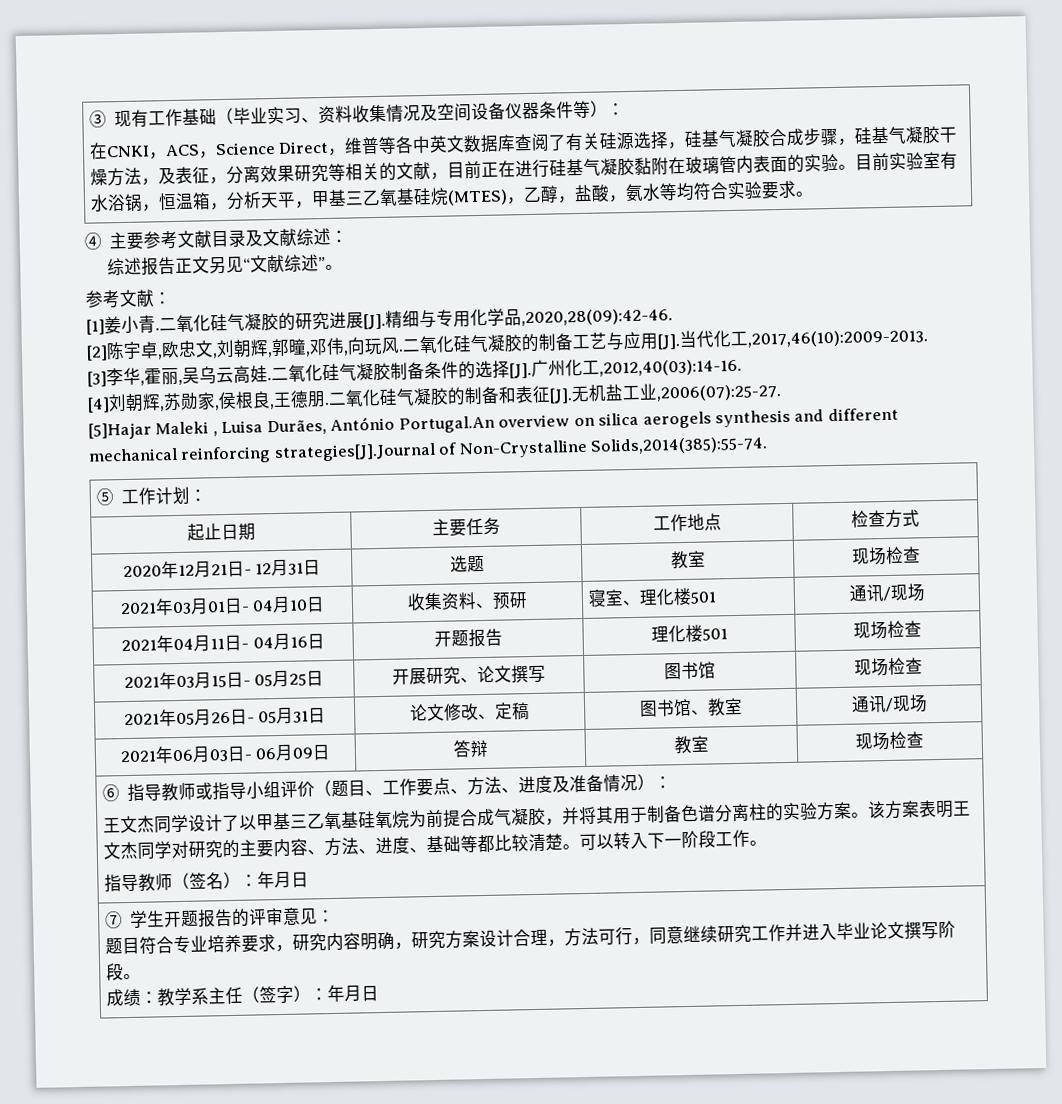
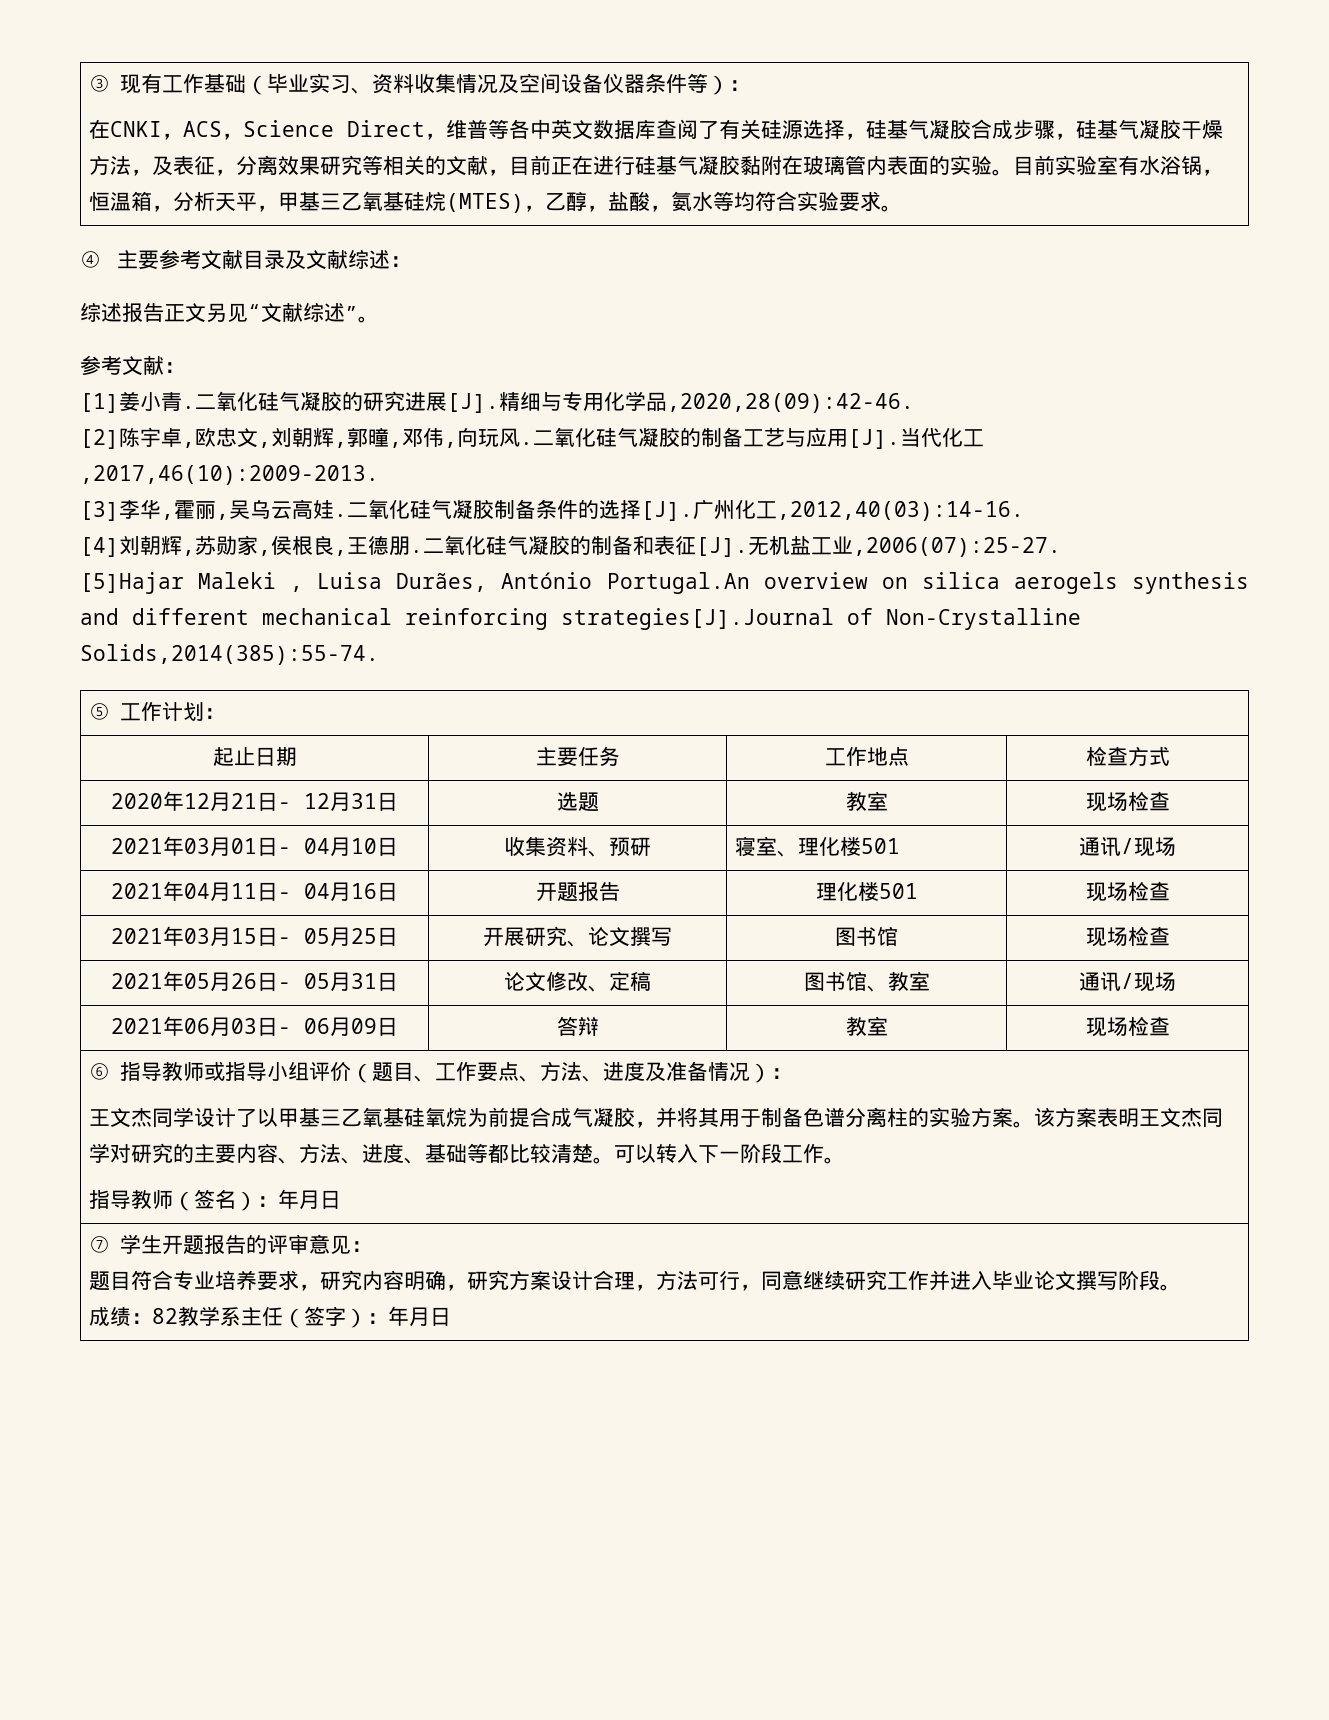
- 成绩：教学系主任（签字）：年月日
+ 成绩：82教学系主任（签字）：年月日

